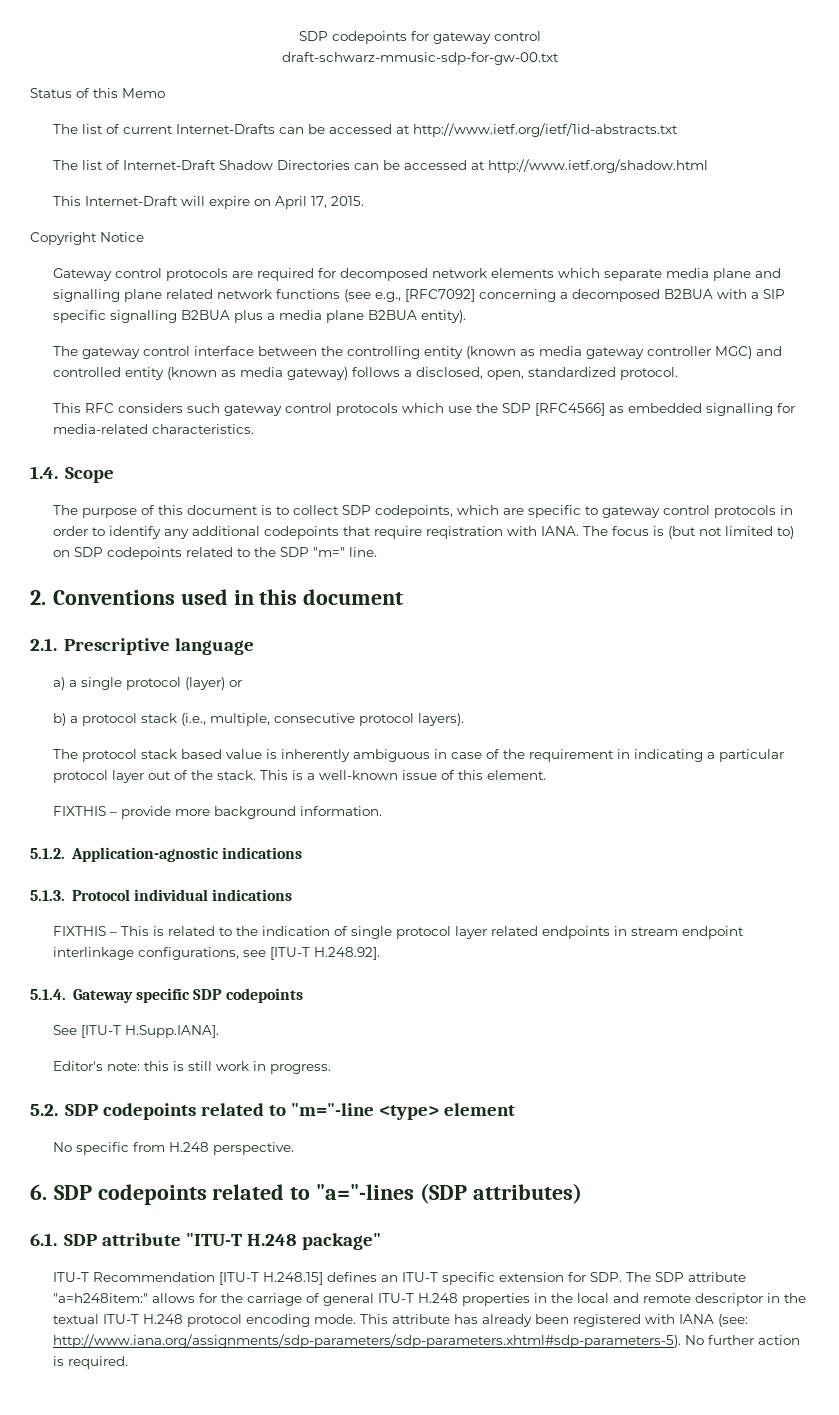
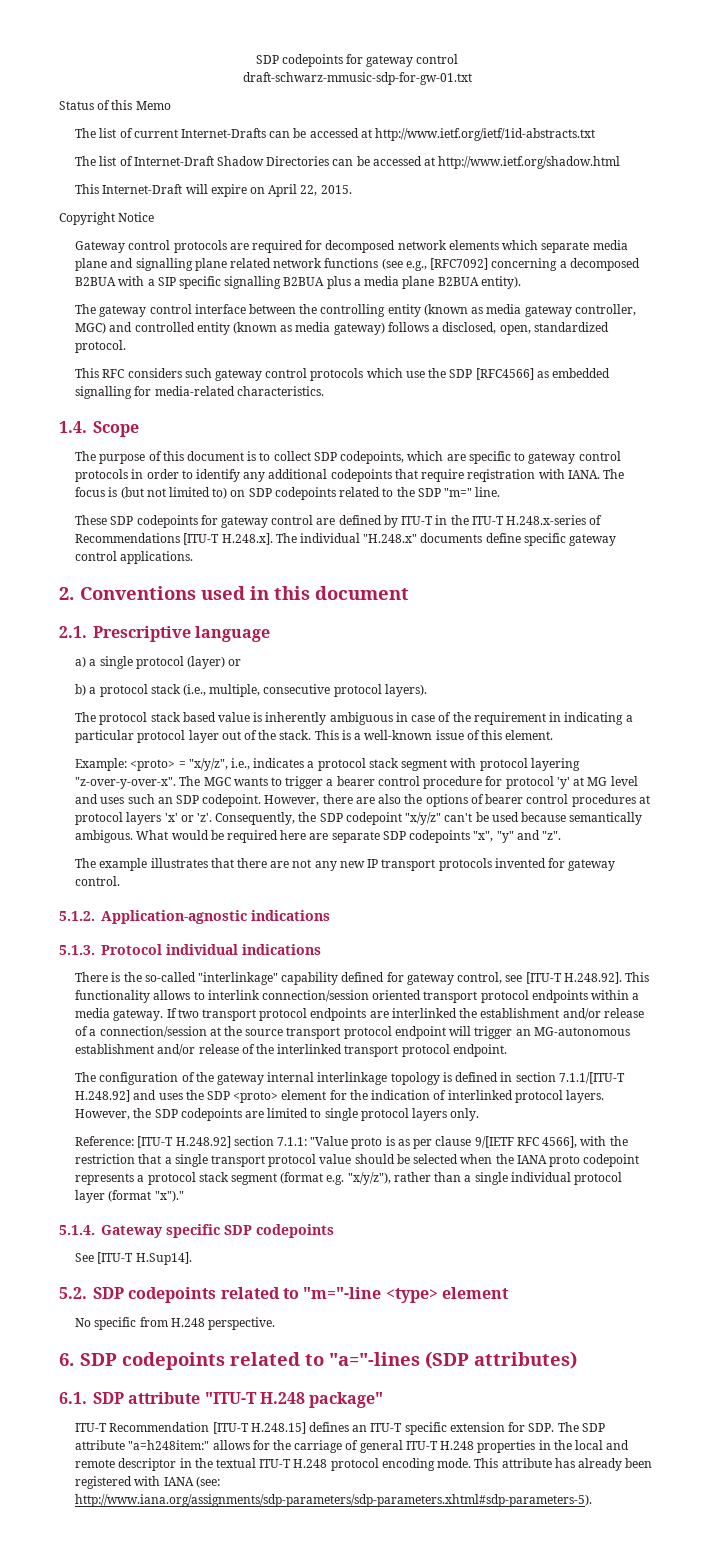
- draft-schwarz-mmusic-sdp-for-gw-00.txt
+ draft-schwarz-mmusic-sdp-for-gw-01.txt
- This Internet-Draft will expire on April 17, 2015.
+ This Internet-Draft will expire on April 22, 2015.
- The gateway control interface between the controlling entity (known as media gateway controller MGC) and controlled entity (known as media gateway) follows a disclosed, open, standardized protocol.
+ The gateway control interface between the controlling entity (known as media gateway controller, MGC) and controlled entity (known as media gateway) follows a disclosed, open, standardized protocol.
+ These SDP codepoints for gateway control are defined by ITU-T in the ITU-T H.248.x-series of Recommendations [ITU-T H.248.x]. The individual "H.248.x" documents define specific gateway control applications.
- FIXTHIS – provide more background information.
+ Example: <proto> = "x/y/z", i.e., indicates a protocol stack segment with protocol layering "z-over-y-over-x". The MGC wants to trigger a bearer control procedure for protocol 'y' at MG level and uses such an SDP codepoint. However, there are also the options of bearer control procedures at protocol layers 'x' or 'z'. Consequently, the SDP codepoint "x/y/z" can't be used because semantically ambigous. What would be required here are separate SDP codepoints "x", "y" and "z".
+ The example illustrates that there are not any new IP transport protocols invented for gateway control.
- FIXTHIS – This is related to the indication of single protocol layer related endpoints in stream endpoint interlinkage configurations, see [ITU-T H.248.92].
+ There is the so-called "interlinkage" capability defined for gateway control, see [ITU-T H.248.92]. This functionality allows to interlink connection/session oriented transport protocol endpoints within a media gateway. If two transport protocol endpoints are interlinked the establishment and/or release of a connection/session at the source transport protocol endpoint will trigger an MG-autonomous establishment and/or release of the interlinked transport protocol endpoint.
+ The configuration of the gateway internal interlinkage topology is defined in section 7.1.1/[ITU-T H.248.92] and uses the SDP <proto> element for the indication of interlinked protocol layers. However, the SDP codepoints are limited to single protocol layers only.
+ Reference: [ITU-T H.248.92] section 7.1.1: "Value proto is as per clause 9/[IETF RFC 4566], with the restriction that a single transport protocol value should be selected when the IANA proto codepoint represents a protocol stack segment (format e.g. "x/y/z"), rather than a single individual protocol layer (format "x")."
- See [ITU-T H.Supp.IANA].
- Editor's note: this is still work in progress.
+ See [ITU-T H.Sup14].
- This attribute has already been registered with IANA (see: http://www.iana.org/assignments/sdp-parameters/sdp-parameters.xhtml#sdp-parameters-5). No further action is required.
+ This attribute has already been registered with IANA (see: http://www.iana.org/assignments/sdp-parameters/sdp-parameters.xhtml#sdp-parameters-5).

